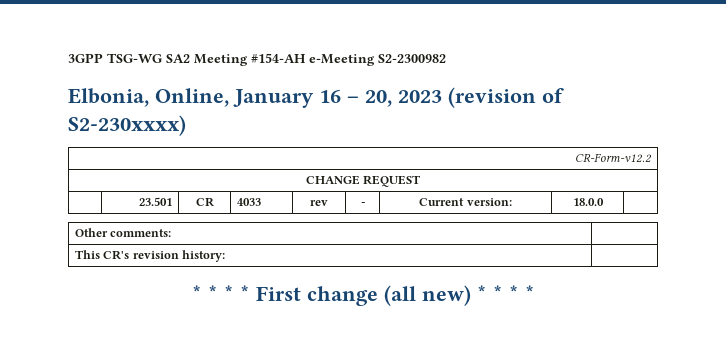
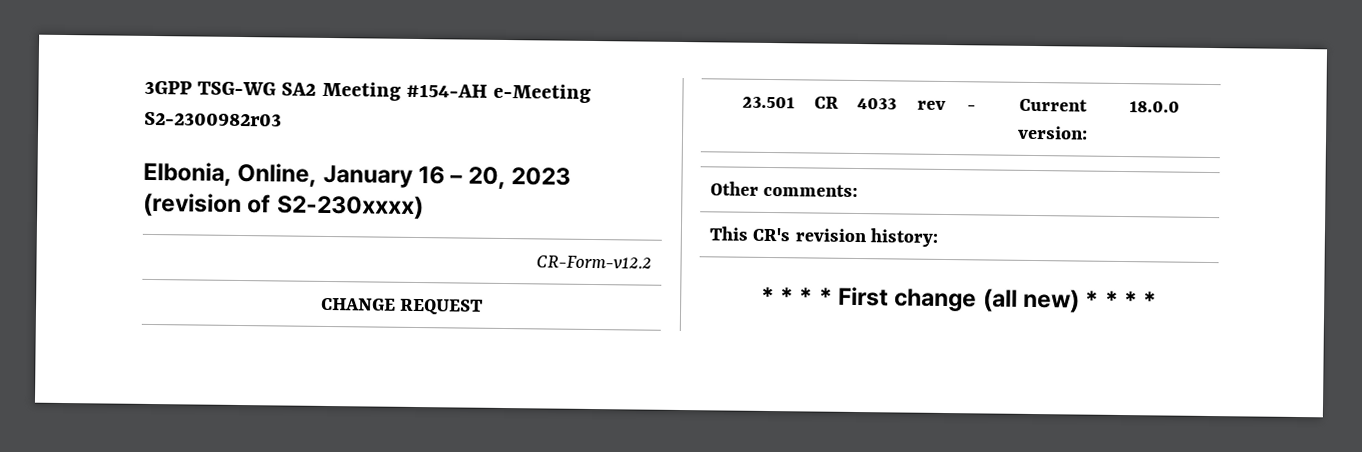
- 3GPP TSG-WG SA2 Meeting #154-AH e-Meeting S2-2300982
+ 3GPP TSG-WG SA2 Meeting #154-AH e-Meeting S2-2300982r03

